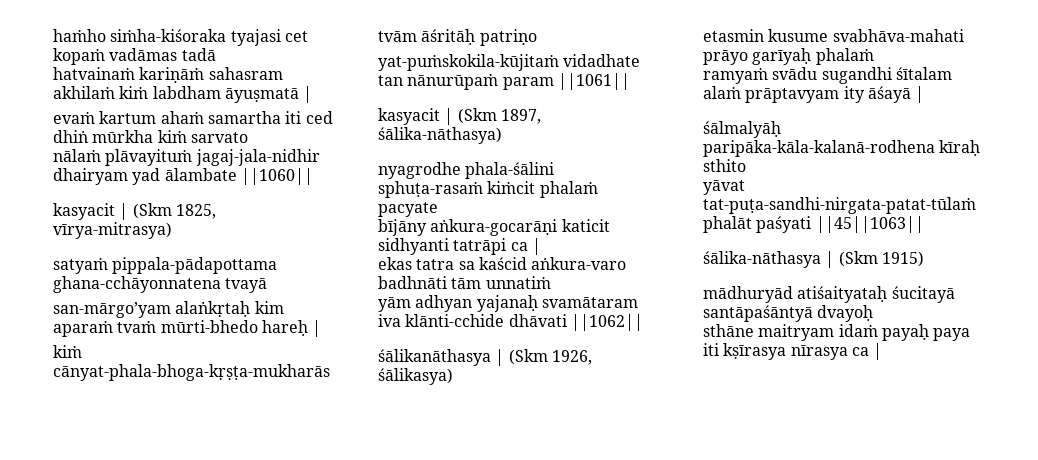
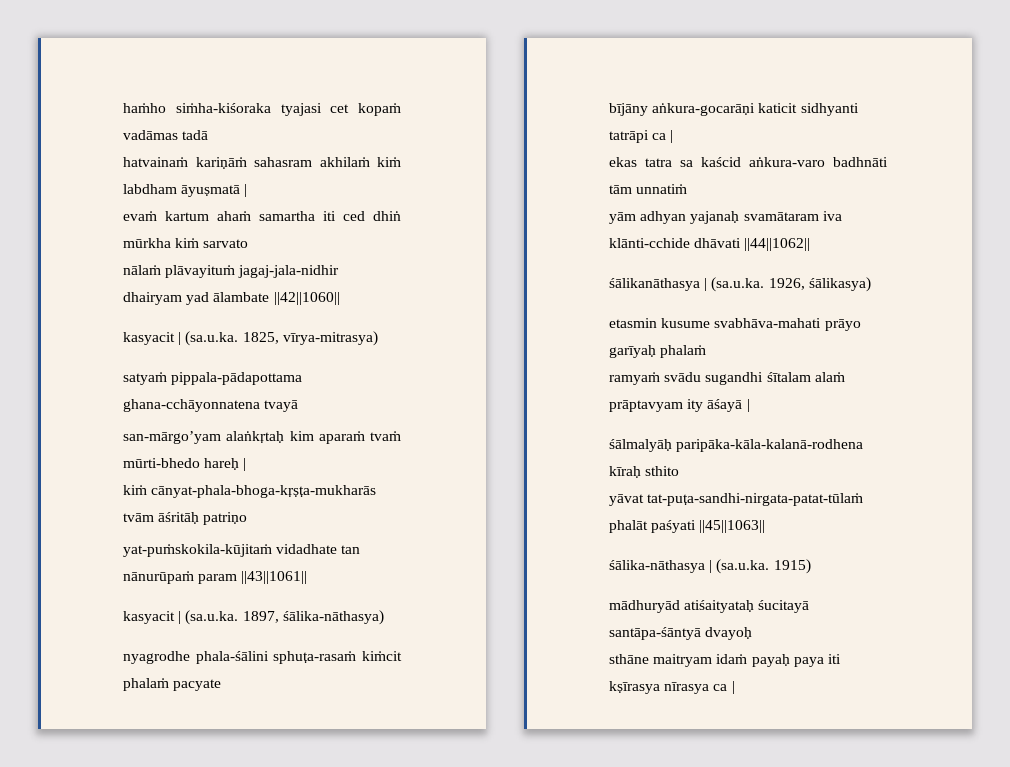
- nālaṁ plāvayituṁ jagaj-jala-nidhir dhairyam yad ālambate ||1060||
- kasyacit | (Skm 1825, vīrya-mitrasya)
+ nālaṁ plāvayituṁ jagaj-jala-nidhir dhairyam yad ālambate ||42||1060||
+ kasyacit | (sa.u.ka. 1825, vīrya-mitrasya)
- yat-puṁskokila-kūjitaṁ vidadhate tan nānurūpaṁ param ||1061||
- kasyacit | (Skm 1897, śālika-nāthasya)
+ yat-puṁskokila-kūjitaṁ vidadhate tan nānurūpaṁ param ||43||1061||
+ kasyacit | (sa.u.ka. 1897, śālika-nāthasya)
- yām adhyan yajanaḥ svamātaram iva klānti-cchide dhāvati ||1062||
+ yām adhyan yajanaḥ svamātaram iva klānti-cchide dhāvati ||44||1062||
- śālikanāthasya | (Skm 1926, śālikasya)
+ śālikanāthasya | (sa.u.ka. 1926, śālikasya)
- śālika-nāthasya | (Skm 1915)
+ śālika-nāthasya | (sa.u.ka. 1915)
- mādhuryād atiśaityataḥ śucitayā santāpaśāntyā dvayoḥ
+ mādhuryād atiśaityataḥ śucitayā santāpa-śāntyā dvayoḥ

